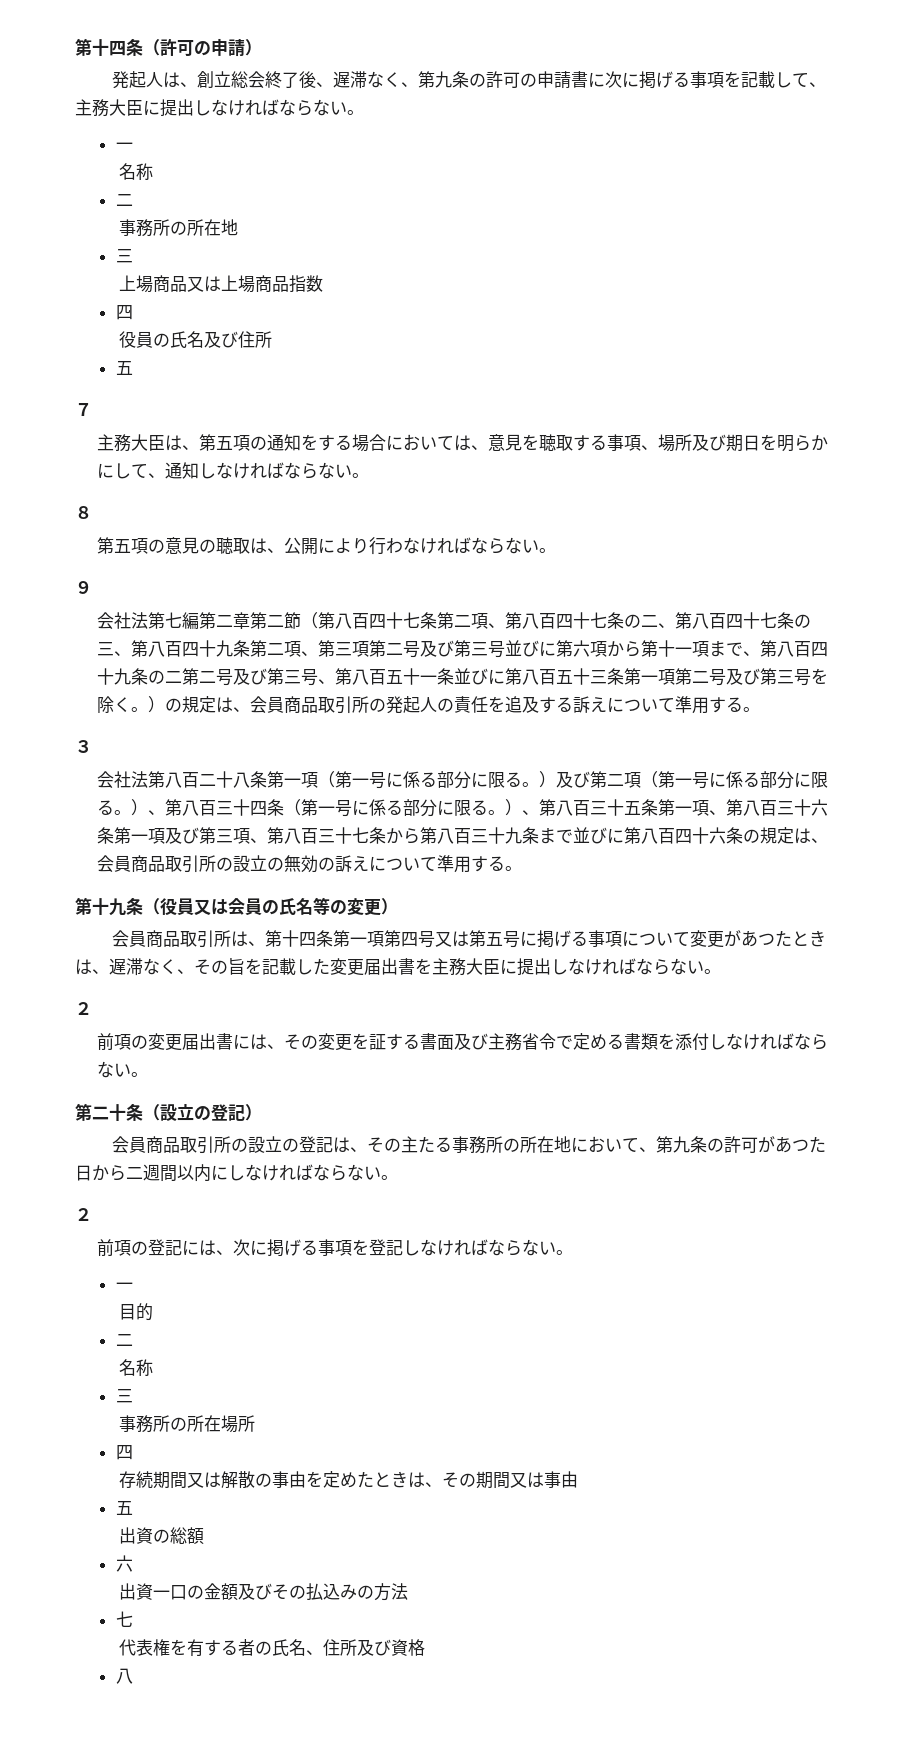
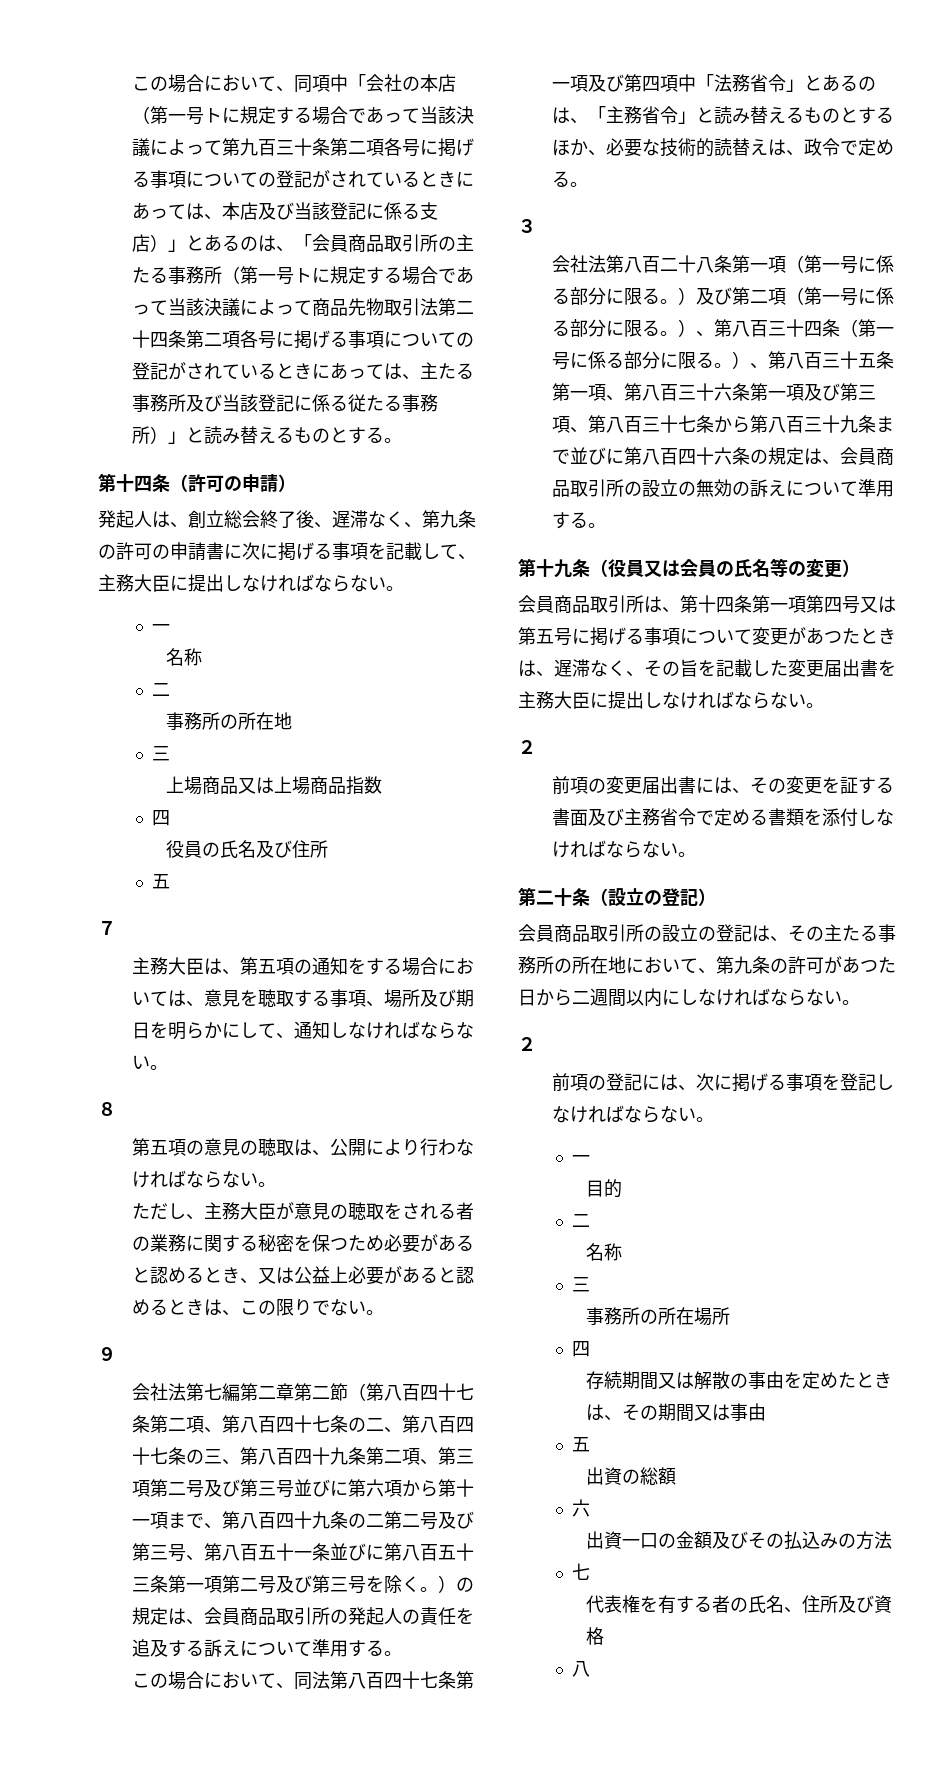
+ この場合において、同項中「会社の本店（第一号トに規定する場合であって当該決議によって第九百三十条第二項各号に掲げる事項についての登記がされているときにあっては、本店及び当該登記に係る支店）」とあるのは、「会員商品取引所の主たる事務所（第一号トに規定する場合であって当該決議によって商品先物取引法第二十四条第二項各号に掲げる事項についての登記がされているときにあっては、主たる事務所及び当該登記に係る従たる事務所）」と読み替えるものとする。
+ ただし、主務大臣が意見の聴取をされる者の業務に関する秘密を保つため必要があると認めるとき、又は公益上必要があると認めるときは、この限りでない。
+ この場合において、同法第八百四十七条第一項及び第四項中「法務省令」とあるのは、「主務省令」と読み替えるものとするほか、必要な技術的読替えは、政令で定める。

